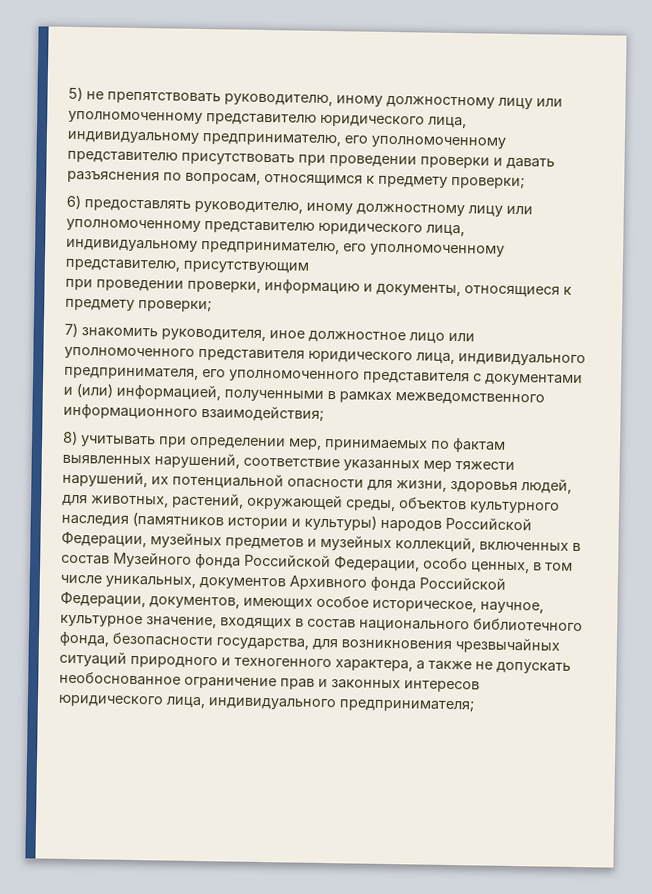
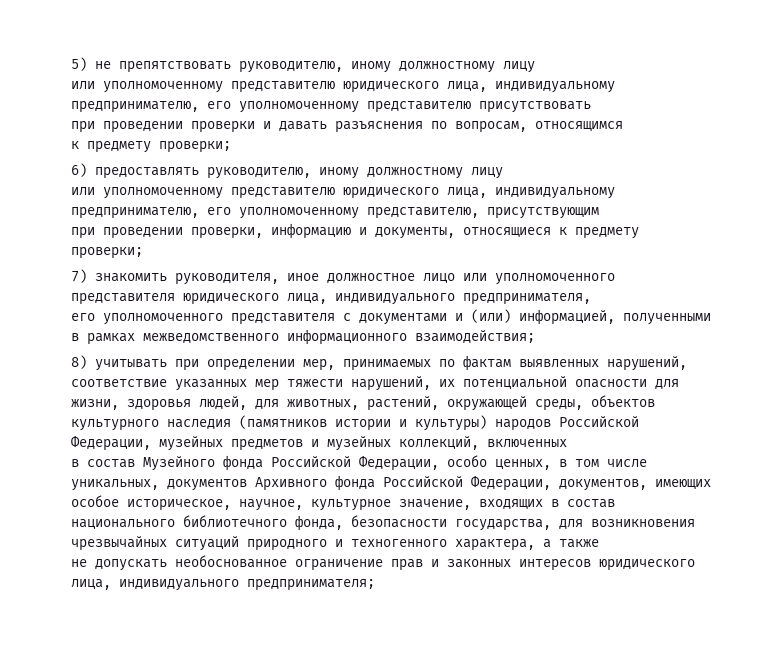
- 5) не препятствовать руководителю, иному должностному лицу или уполномоченному представителю юридического лица, индивидуальному предпринимателю, его уполномоченному представителю присутствовать при проведении проверки и давать разъяснения по вопросам, относящимся к предмету проверки;
+ 5) не препятствовать руководителю, иному должностному лицу
+ или уполномоченному представителю юридического лица, индивидуальному предпринимателю, его уполномоченному представителю присутствовать
+ при проведении проверки и давать разъяснения по вопросам, относящимся
+ к предмету проверки;
- 6) предоставлять руководителю, иному должностному лицу или уполномоченному представителю юридического лица, индивидуальному предпринимателю, его уполномоченному представителю, присутствующим
+ 6) предоставлять руководителю, иному должностному лицу
+ или уполномоченному представителю юридического лица, индивидуальному предпринимателю, его уполномоченному представителю, присутствующим
- 7) знакомить руководителя, иное должностное лицо или уполномоченного представителя юридического лица, индивидуального предпринимателя, его уполномоченного представителя с документами и (или) информацией, полученными в рамках межведомственного информационного взаимодействия;
+ 7) знакомить руководителя, иное должностное лицо или уполномоченного представителя юридического лица, индивидуального предпринимателя,
+ его уполномоченного представителя с документами и (или) информацией, полученными в рамках межведомственного информационного взаимодействия;
- 8) учитывать при определении мер, принимаемых по фактам выявленных нарушений, соответствие указанных мер тяжести нарушений, их потенциальной опасности для жизни, здоровья людей, для животных, растений, окружающей среды, объектов культурного наследия (памятников истории и культуры) народов Российской Федерации, музейных предметов и музейных коллекций, включенных в состав Музейного фонда Российской Федерации, особо ценных, в том числе уникальных, документов Архивного фонда Российской Федерации, документов, имеющих особое историческое, научное, культурное значение, входящих в состав национального библиотечного фонда, безопасности государства, для возникновения чрезвычайных ситуаций природного и техногенного характера, а также не допускать необоснованное ограничение прав и законных интересов юридического лица, индивидуального предпринимателя;
+ 8) учитывать при определении мер, принимаемых по фактам выявленных нарушений, соответствие указанных мер тяжести нарушений, их потенциальной опасности для жизни, здоровья людей, для животных, растений, окружающей среды, объектов культурного наследия (памятников истории и культуры) народов Российской Федерации, музейных предметов и музейных коллекций, включенных
+ в состав Музейного фонда Российской Федерации, особо ценных, в том числе уникальных, документов Архивного фонда Российской Федерации, документов, имеющих особое историческое, научное, культурное значение, входящих в состав национального библиотечного фонда, безопасности государства, для возникновения чрезвычайных ситуаций природного и техногенного характера, а также
+ не допускать необоснованное ограничение прав и законных интересов юридического лица, индивидуального предпринимателя;

